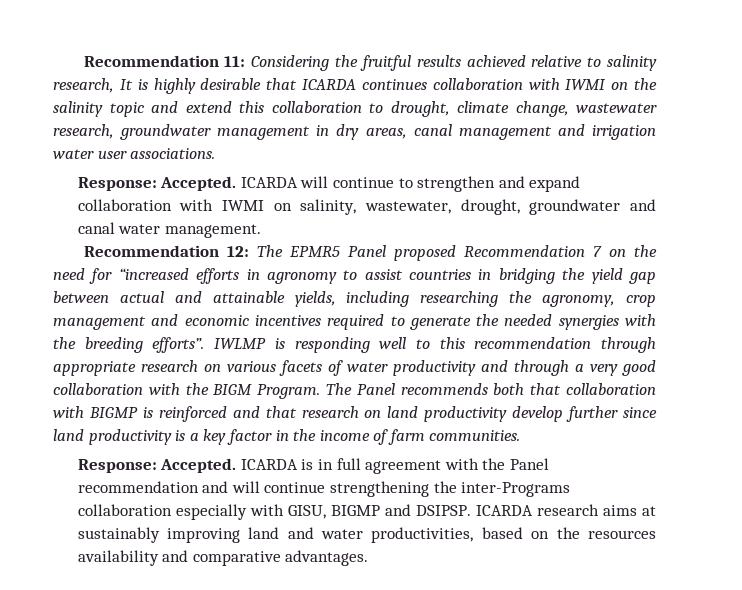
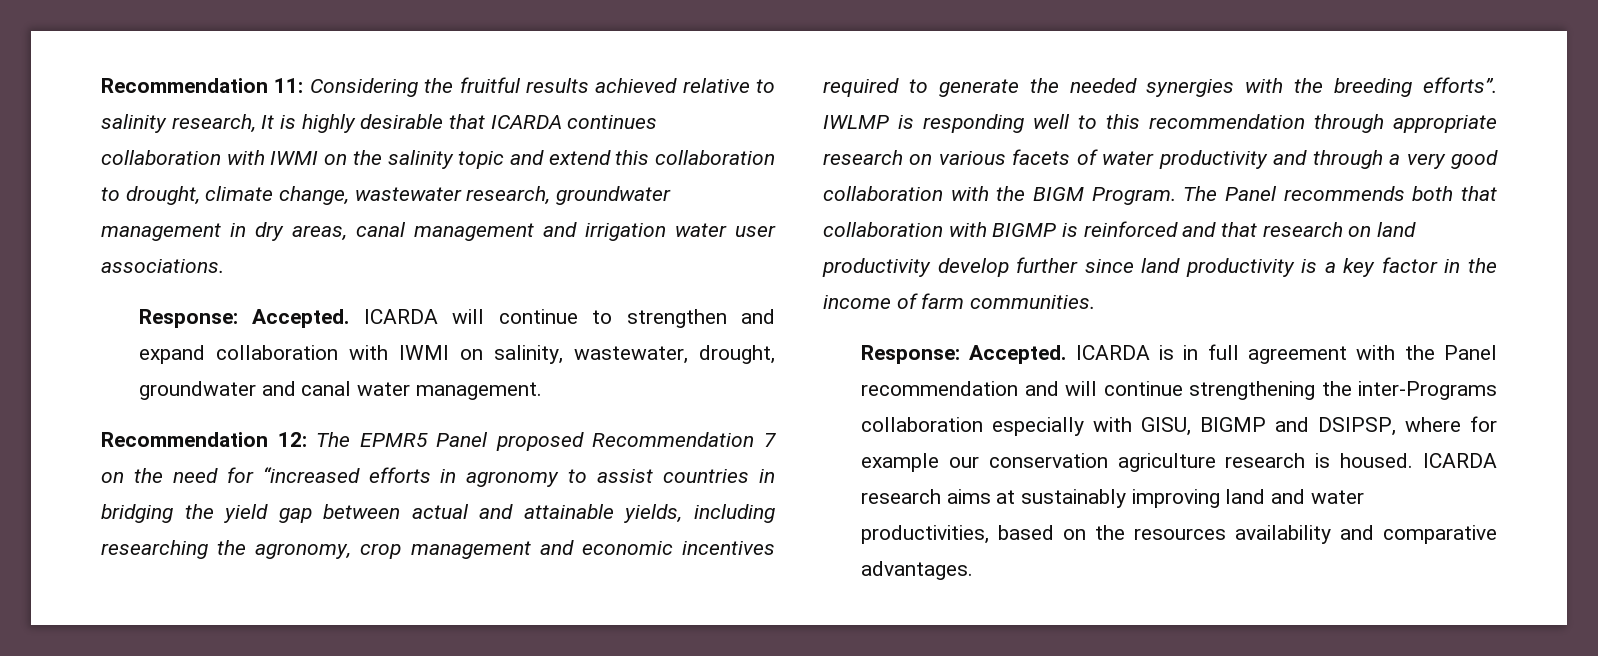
- ICARDA is in full agreement with the Panel recommendation and will continue strengthening the inter-Programs collaboration especially with GISU, BIGMP and DSIPSP.
+ ICARDA is in full agreement with the Panel recommendation and will continue strengthening the inter-Programs collaboration especially with GISU, BIGMP and DSIPSP, where for example our conservation agriculture research is housed.

